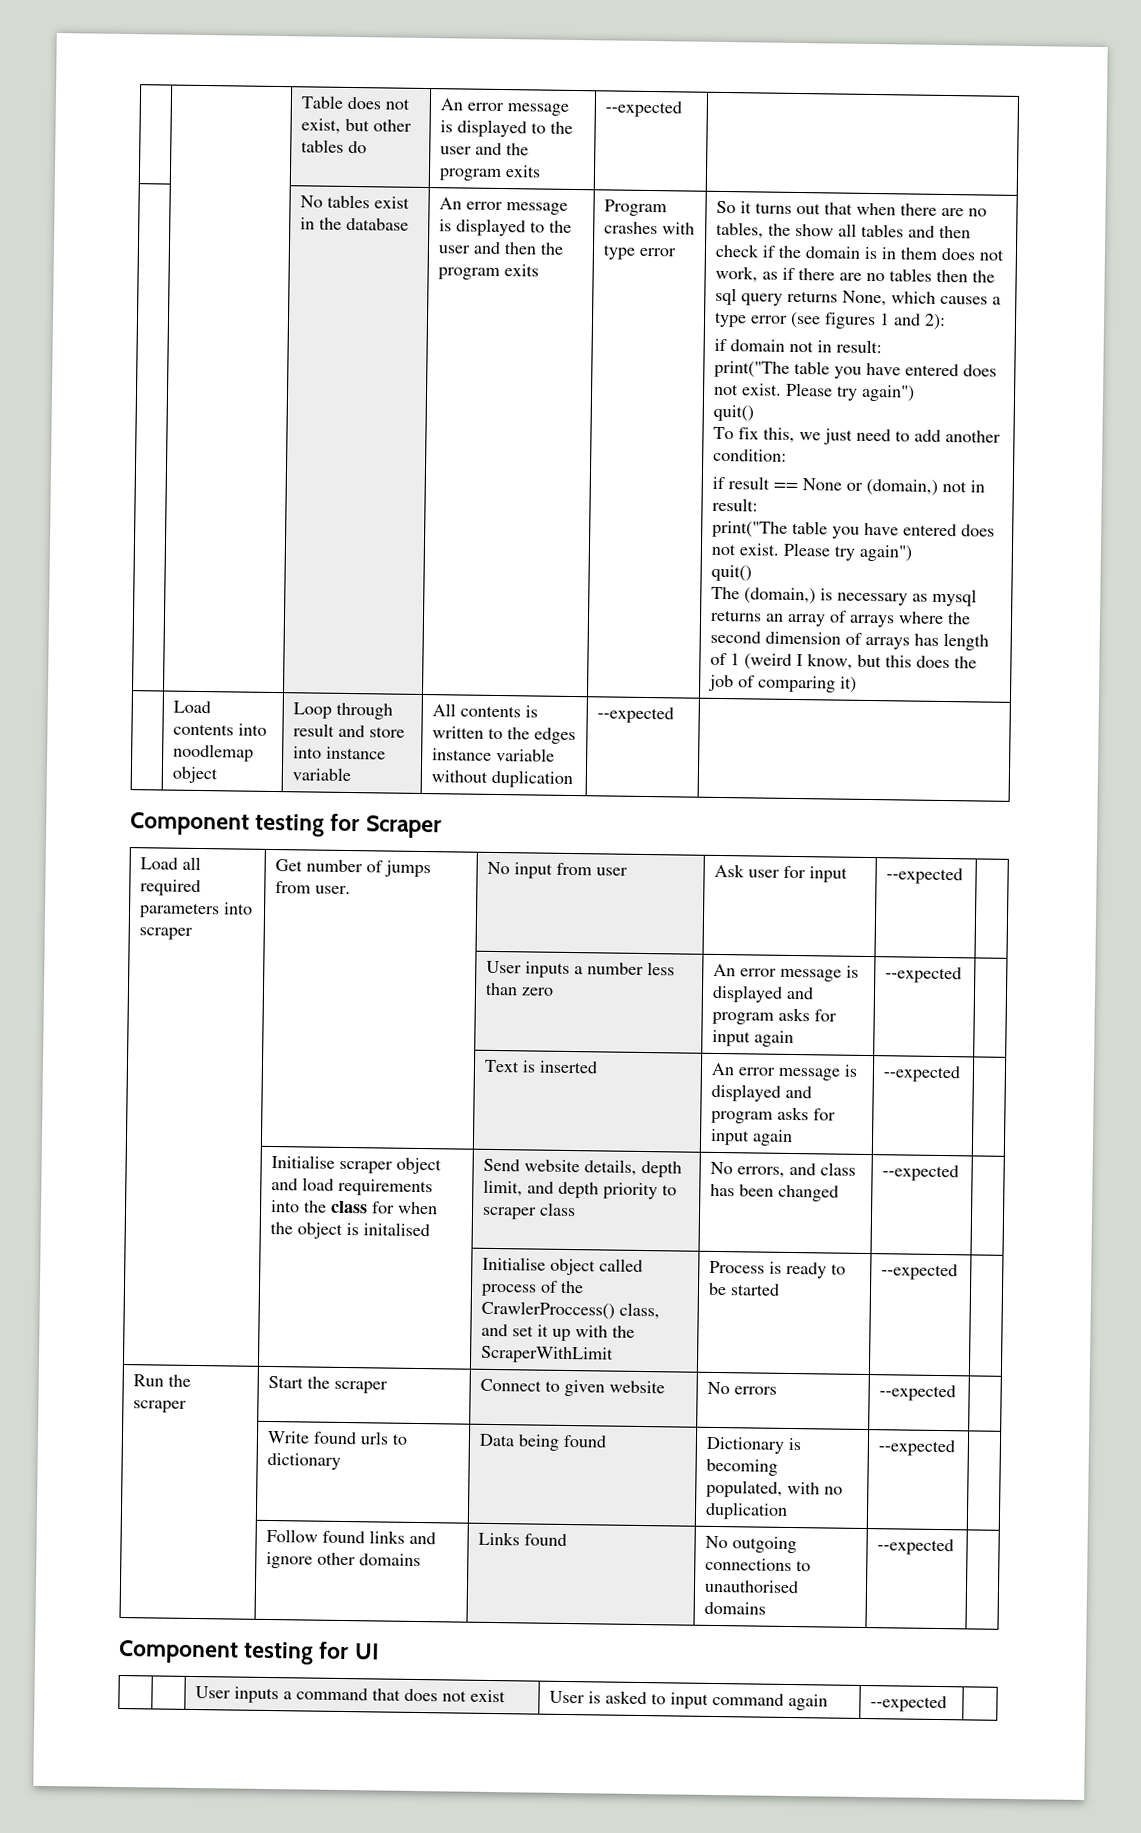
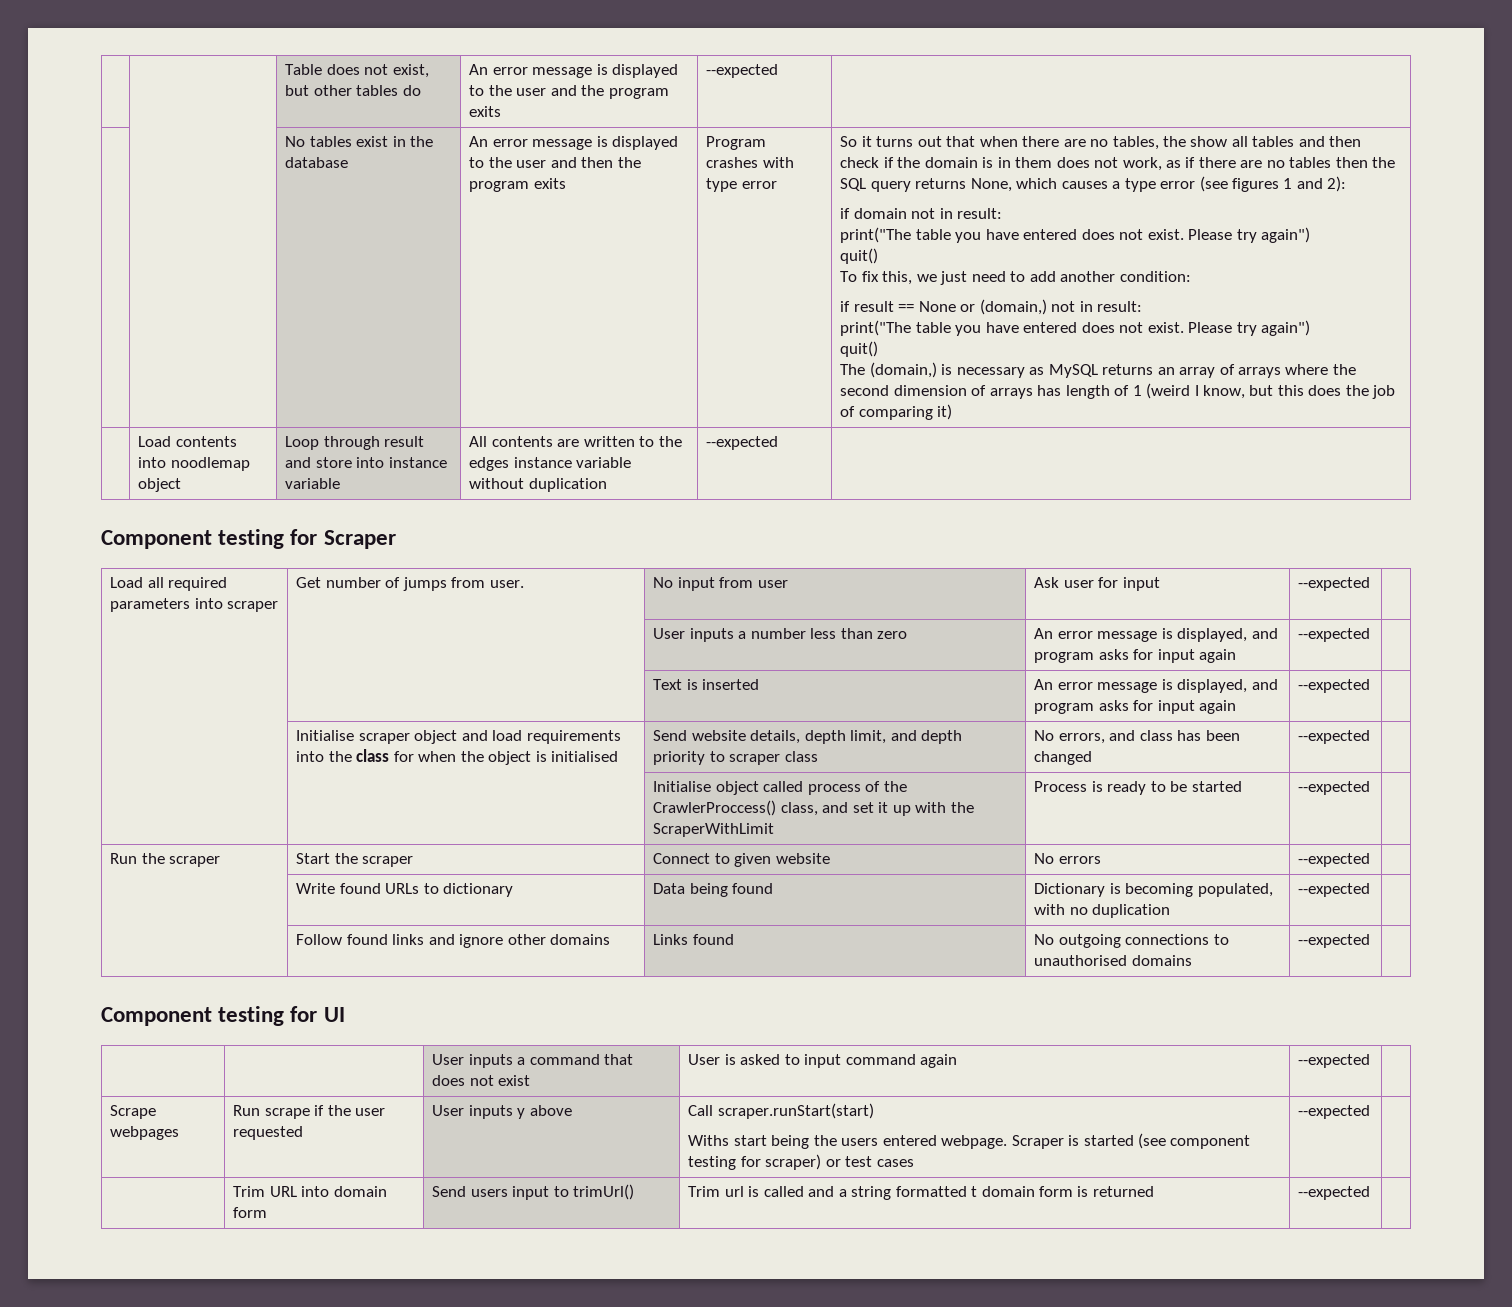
- So it turns out that when there are no tables, the show all tables and then check if the domain is in them does not work, as if there are no tables then the sql query returns None, which causes a type error (see figures 1 and 2):
+ So it turns out that when there are no tables, the show all tables and then check if the domain is in them does not work, as if there are no tables then the SQL query returns None, which causes a type error (see figures 1 and 2):
- The (domain,) is necessary as mysql returns an array of arrays where the second dimension of arrays has length of 1 (weird I know, but this does the job of comparing it)
+ The (domain,) is necessary as MySQL returns an array of arrays where the second dimension of arrays has length of 1 (weird I know, but this does the job of comparing it)
- | Load contents into noodlemap object | Loop through result and store into instance variable | All contents is written to the edges instance variable without duplication | --expected |
+ | Load contents into noodlemap object | Loop through result and store into instance variable | All contents are written to the edges instance variable without duplication | --expected |
- | | User inputs a number less than zero | An error message is displayed and program asks for input again | --expected |
+ | | User inputs a number less than zero | An error message is displayed, and program asks for input again | --expected |
- | | Text is inserted | An error message is displayed and program asks for input again | --expected |
+ | | Text is inserted | An error message is displayed, and program asks for input again | --expected |
- | Initialise scraper object and load requirements into the class for when the object is initalised | Send website details, depth limit, and depth priority to scraper class | No errors, and class has been changed | --expected |
+ | Initialise scraper object and load requirements into the class for when the object is initialised | Send website details, depth limit, and depth priority to scraper class | No errors, and class has been changed | --expected |
- | Write found urls to dictionary | Data being found | Dictionary is becoming populated, with no duplication | --expected |
+ | Write found URLs to dictionary | Data being found | Dictionary is becoming populated, with no duplication | --expected |
+ Scrape webpages | Run scrape if the user requested | User inputs y above | Call scraper.runStart(start)
+ Withs start being the users entered webpage. Scraper is started (see component testing for scraper) or test cases | --expected |
+ | Trim URL into domain form | Send users input to trimUrl() | Trim url is called and a string formatted t domain form is returned | --expected |

